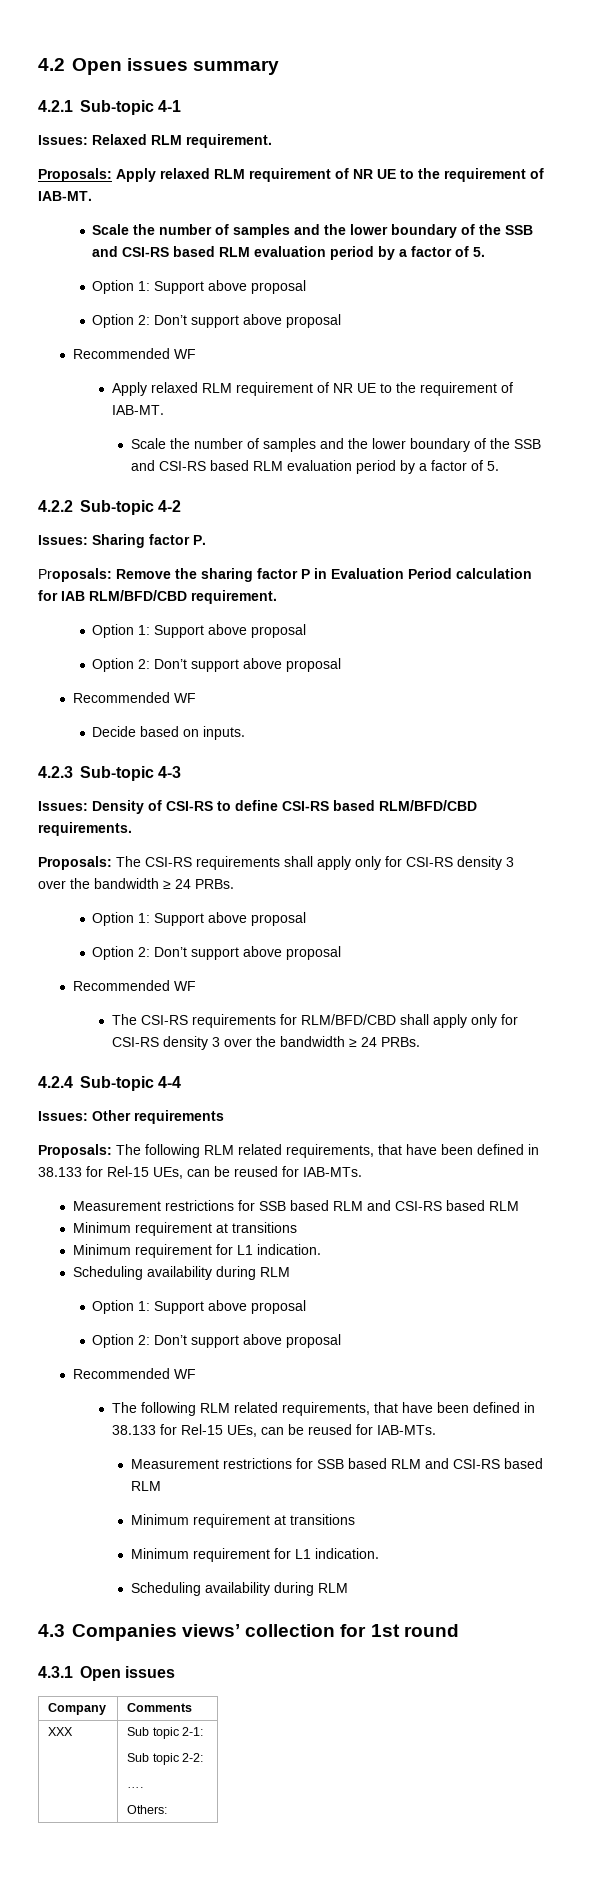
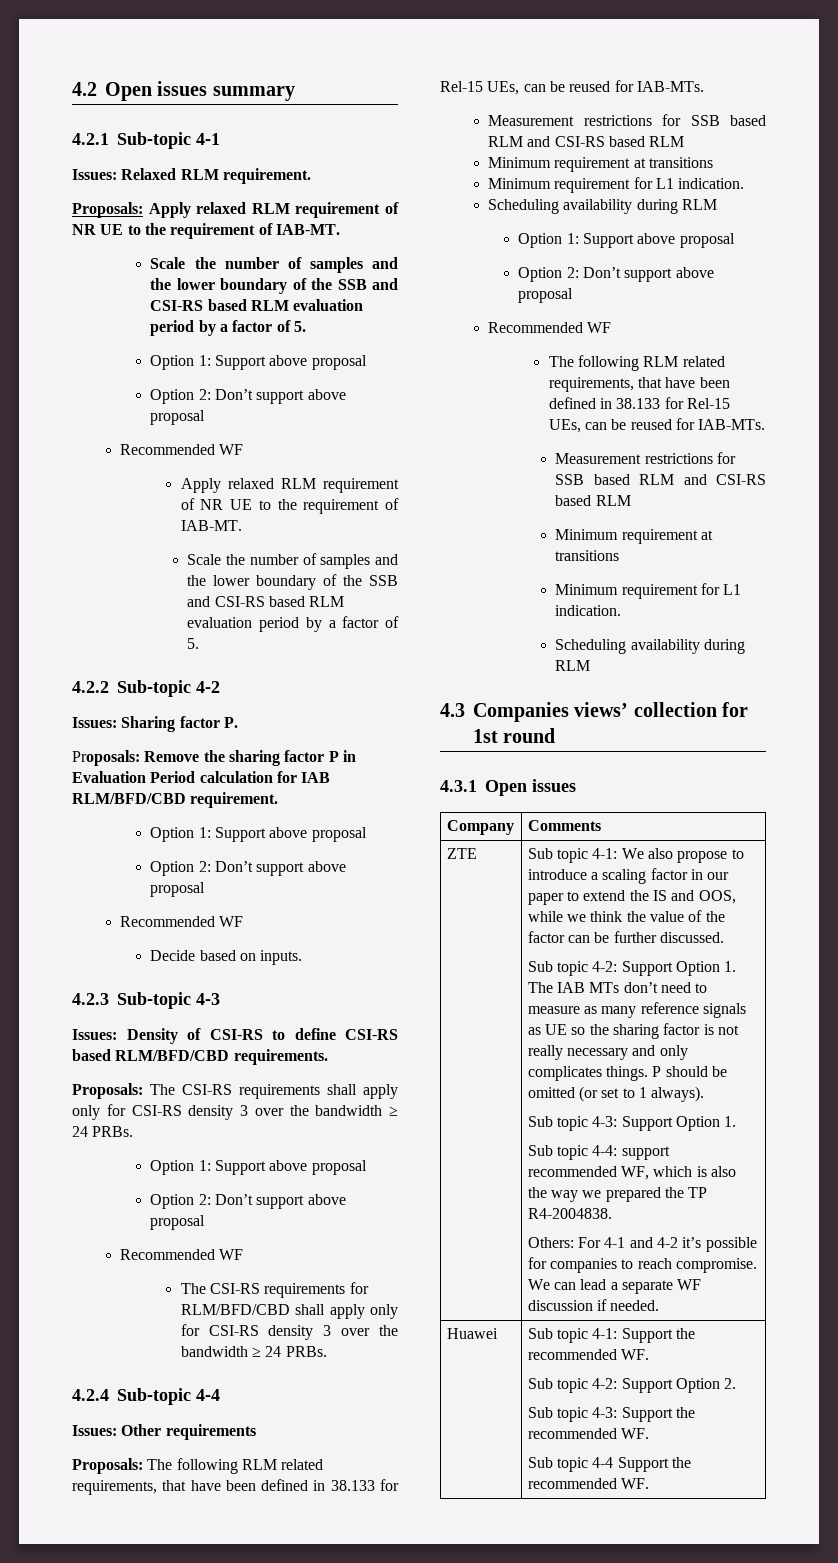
- XXX | Sub topic 2-1:
- Sub topic 2-2:
- ….
- Others:
+ ZTE | Sub topic 4-1: We also propose to introduce a scaling factor in our paper to extend the IS and OOS, while we think the value of the factor can be further discussed.
+ Sub topic 4-2: Support Option 1. The IAB MTs don’t need to measure as many reference signals as UE so the sharing factor is not really necessary and only complicates things. P should be omitted (or set to 1 always).
+ Sub topic 4-3: Support Option 1.
+ Sub topic 4-4: support recommended WF, which is also the way we prepared the TP R4-2004838.
+ Others: For 4-1 and 4-2 it’s possible for companies to reach compromise. We can lead a separate WF discussion if needed.
+ Huawei | Sub topic 4-1: Support the recommended WF.
+ Sub topic 4-2: Support Option 2.
+ Sub topic 4-3: Support the recommended WF.
+ Sub topic 4-4 Support the recommended WF.

